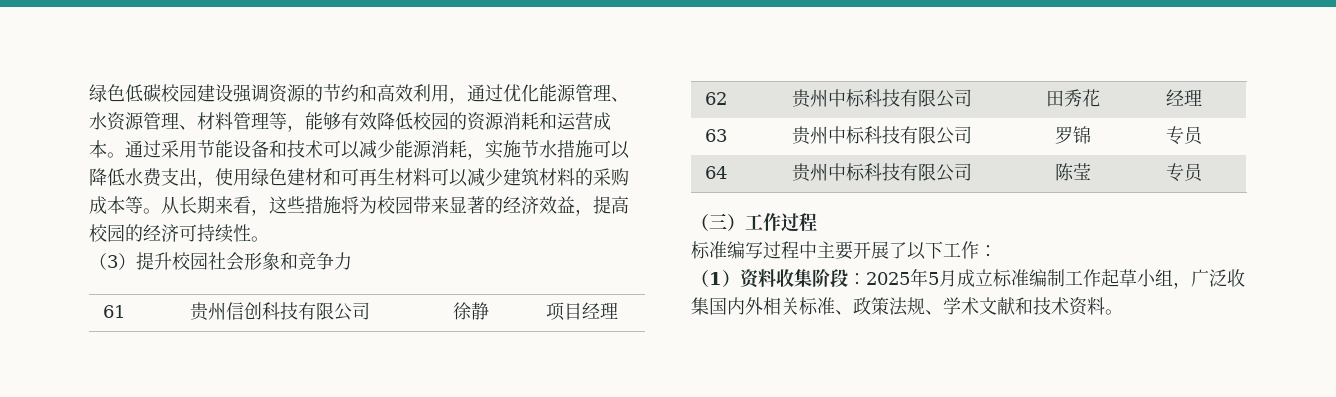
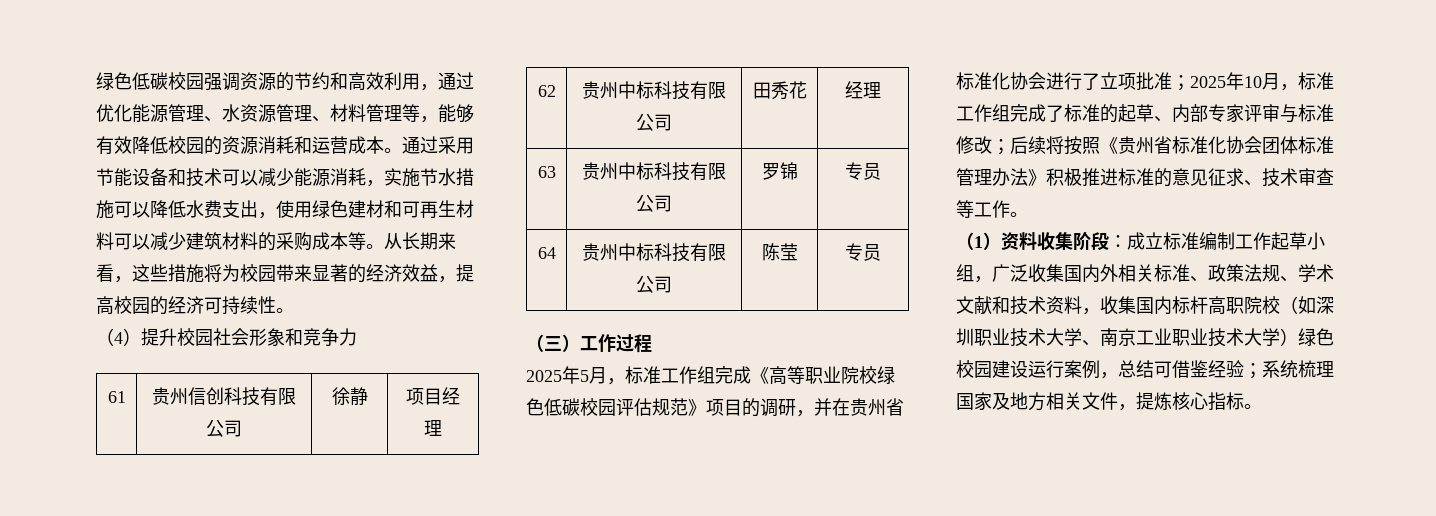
- 绿色低碳校园建设强调资源的节约和高效利用，通过优化能源管理、水资源管理、材料管理等，能够有效降低校园的资源消耗和运营成本。
+ 绿色低碳校园强调资源的节约和高效利用，通过优化能源管理、水资源管理、材料管理等，能够有效降低校园的资源消耗和运营成本。
- （3）提升校园社会形象和竞争力
+ （4）提升校园社会形象和竞争力
- 标准编写过程中主要开展了以下工作：
+ 2025年5月，标准工作组完成《高等职业院校绿色低碳校园评估规范》项目的调研，并在贵州省标准化协会进行了立项批准；2025年10月，标准工作组完成了标准的起草、内部专家评审与标准修改；后续将按照《贵州省标准化协会团体标准管理办法》积极推进标准的意见征求、技术审查等工作。
- （1）资料收集阶段：2025年5月成立标准编制工作起草小组，广泛收集国内外相关标准、政策法规、学术文献和技术资料。
+ （1）资料收集阶段：成立标准编制工作起草小组，广泛收集国内外相关标准、政策法规、学术文献和技术资料，收集国内标杆高职院校（如深圳职业技术大学、南京工业职业技术大学）绿色校园建设运行案例，总结可借鉴经验；系统梳理国家及地方相关文件，提炼核心指标。

